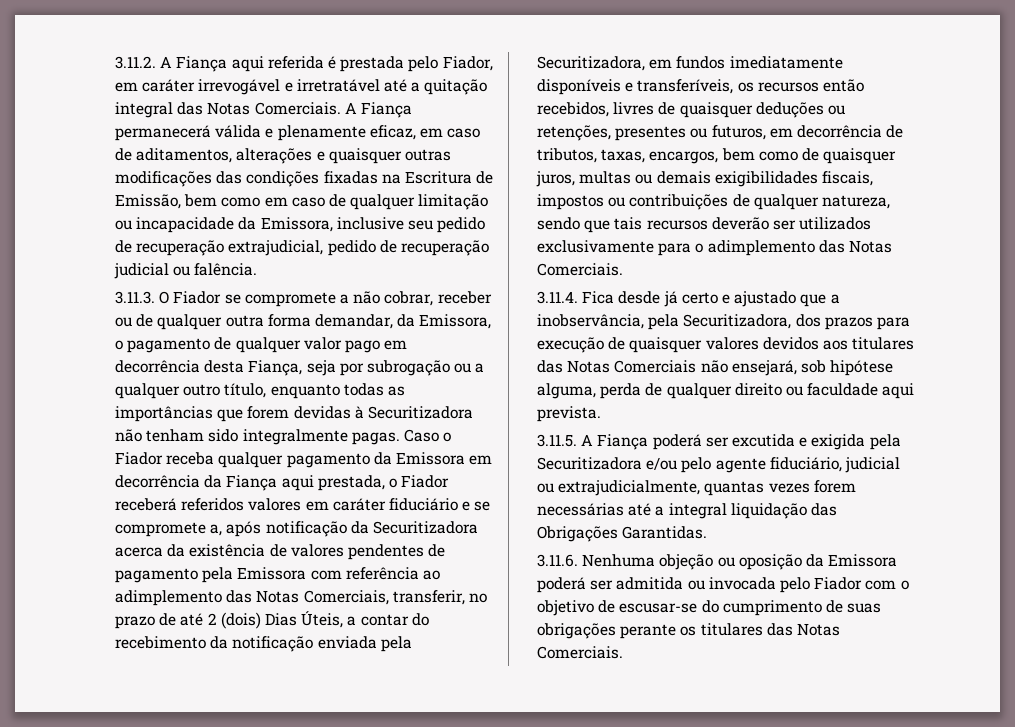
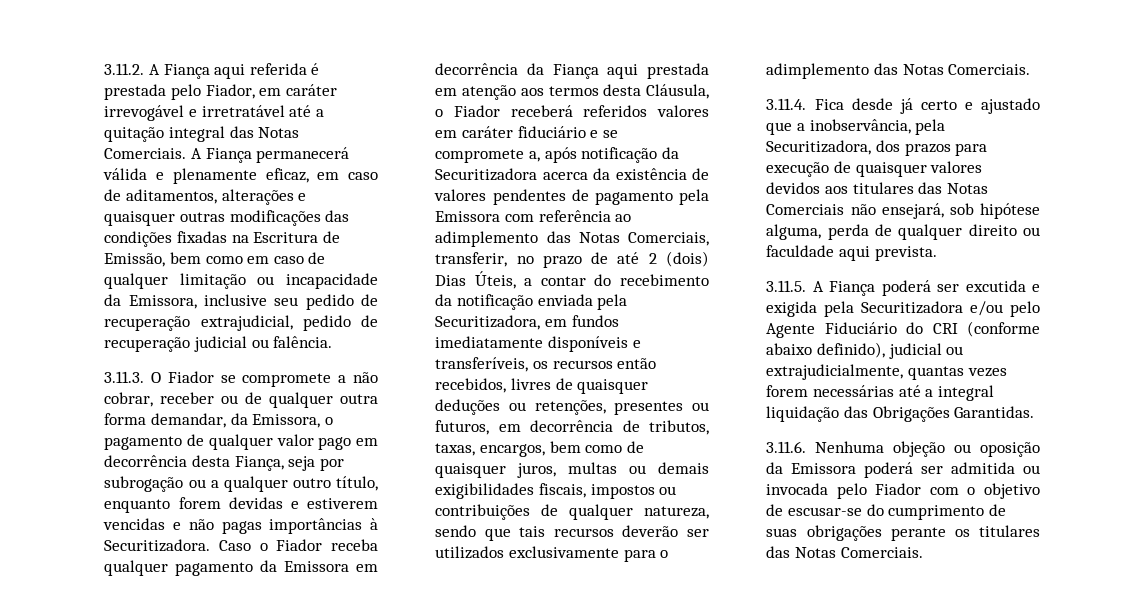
- 3.11.3. O Fiador se compromete a não cobrar, receber ou de qualquer outra forma demandar, da Emissora, o pagamento de qualquer valor pago em decorrência desta Fiança, seja por subrogação ou a qualquer outro título, enquanto todas as importâncias que forem devidas à Securitizadora não tenham sido integralmente pagas.
+ 3.11.3. O Fiador se compromete a não cobrar, receber ou de qualquer outra forma demandar, da Emissora, o pagamento de qualquer valor pago em decorrência desta Fiança, seja por subrogação ou a qualquer outro título, enquanto forem devidas e estiverem vencidas e não pagas importâncias à Securitizadora.
- Caso o Fiador receba qualquer pagamento da Emissora em decorrência da Fiança aqui prestada, o Fiador receberá referidos valores em caráter fiduciário e se compromete a, após notificação da Securitizadora acerca da existência de valores pendentes de pagamento pela Emissora com referência ao adimplemento das Notas Comerciais, transferir, no prazo de até 2 (dois) Dias Úteis, a contar do recebimento da notificação enviada pela Securitizadora, em fundos imediatamente disponíveis e transferíveis, os recursos então recebidos, livres de quaisquer deduções ou retenções, presentes ou futuros, em decorrência de tributos, taxas, encargos, bem como de quaisquer juros, multas ou demais exigibilidades fiscais, impostos ou contribuições de qualquer natureza, sendo que tais recursos deverão ser utilizados exclusivamente para o adimplemento das Notas Comerciais.
+ Caso o Fiador receba qualquer pagamento da Emissora em decorrência da Fiança aqui prestada em atenção aos termos desta Cláusula, o Fiador receberá referidos valores em caráter fiduciário e se compromete a, após notificação da Securitizadora acerca da existência de valores pendentes de pagamento pela Emissora com referência ao adimplemento das Notas Comerciais, transferir, no prazo de até 2 (dois) Dias Úteis, a contar do recebimento da notificação enviada pela Securitizadora, em fundos imediatamente disponíveis e transferíveis, os recursos então recebidos, livres de quaisquer deduções ou retenções, presentes ou futuros, em decorrência de tributos, taxas, encargos, bem como de quaisquer juros, multas ou demais exigibilidades fiscais, impostos ou contribuições de qualquer natureza, sendo que tais recursos deverão ser utilizados exclusivamente para o adimplemento das Notas Comerciais.
- 3.11.5. A Fiança poderá ser excutida e exigida pela Securitizadora e/ou pelo agente fiduciário, judicial ou extrajudicialmente, quantas vezes forem necessárias até a integral liquidação das Obrigações Garantidas.
+ 3.11.5. A Fiança poderá ser excutida e exigida pela Securitizadora e/ou pelo Agente Fiduciário do CRI (conforme abaixo definido), judicial ou extrajudicialmente, quantas vezes forem necessárias até a integral liquidação das Obrigações Garantidas.

